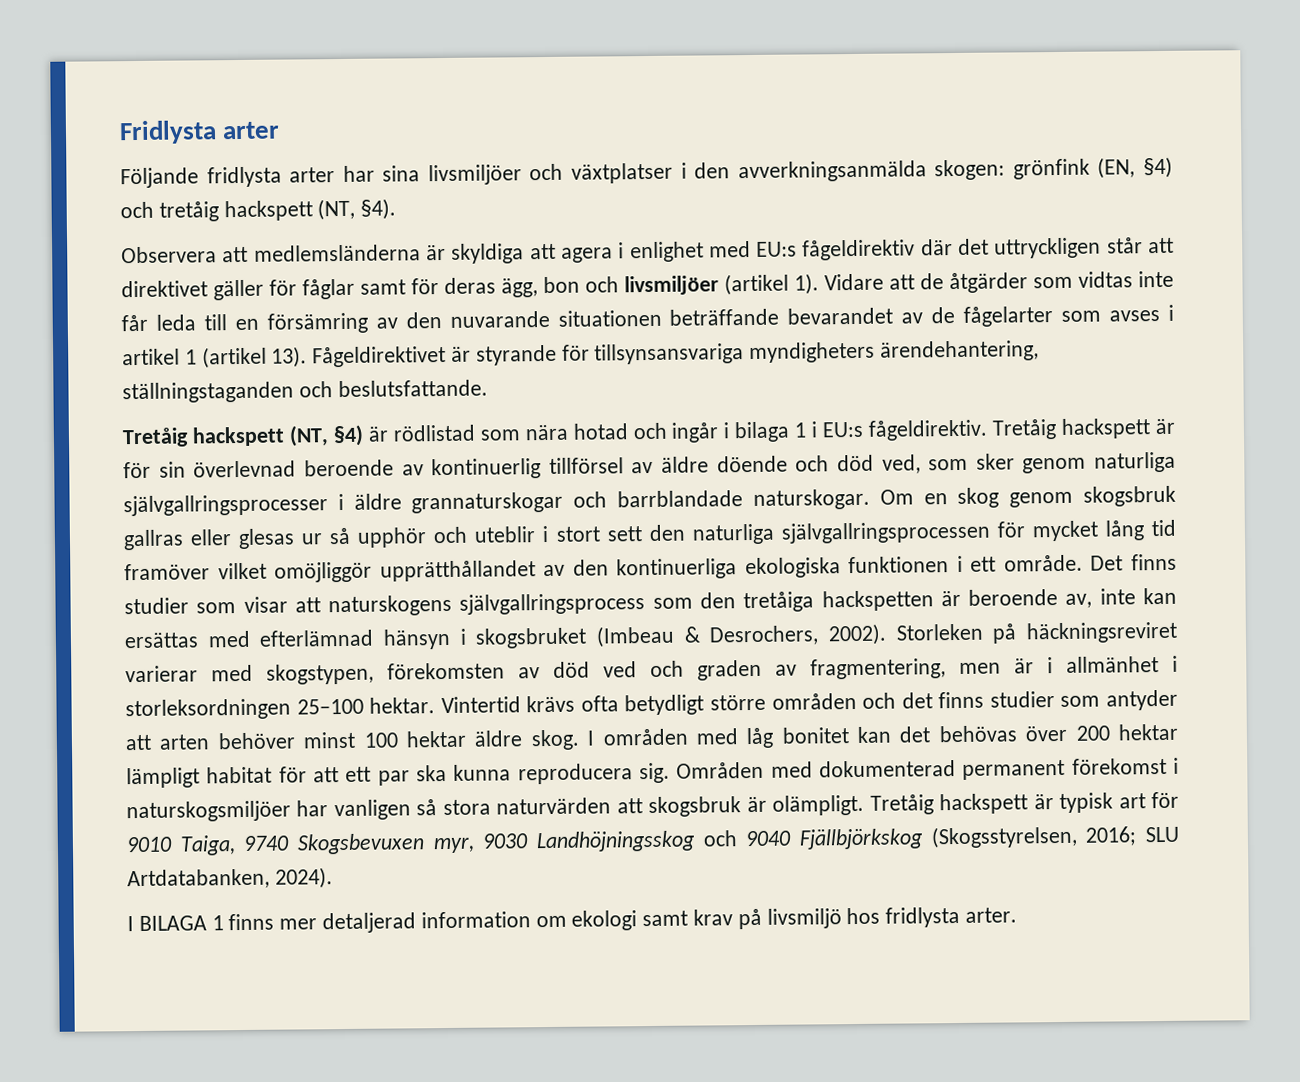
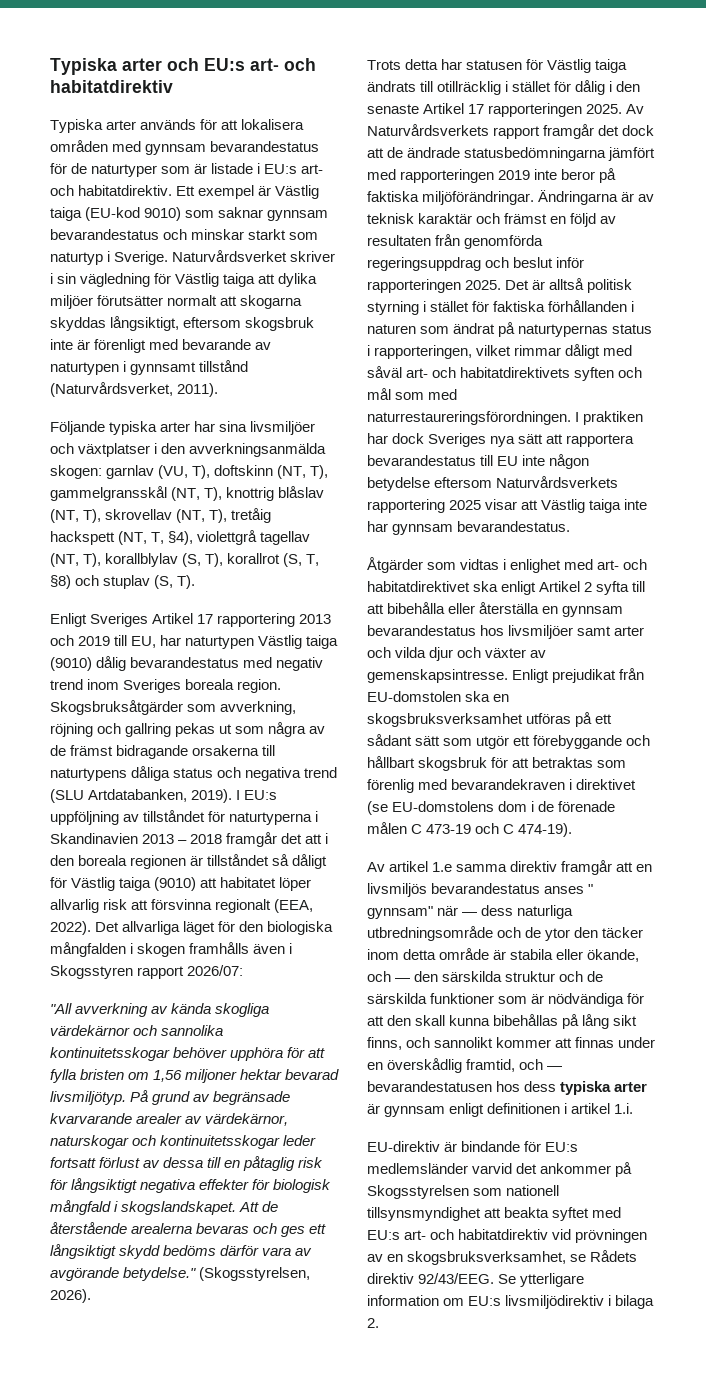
- Fridlysta arter
+ Typiska arter och EU:s art- och habitatdirektiv
+ Typiska arter används för att lokalisera områden med gynnsam bevarandestatus för de naturtyper som är listade i EU:s art- och habitatdirektiv. Ett exempel är Västlig taiga (EU-kod 9010) som saknar gynnsam bevarandestatus och minskar starkt som naturtyp i Sverige. Naturvårdsverket skriver i sin vägledning för Västlig taiga att dylika miljöer förutsätter normalt att skogarna skyddas långsiktigt, eftersom skogsbruk inte är förenligt med bevarande av naturtypen i gynnsamt tillstånd (Naturvårdsverket, 2011).
- Följande fridlysta arter har sina livsmiljöer och växtplatser i den avverkningsanmälda skogen: grönfink (EN, §4) och tretåig hackspett (NT, §4).
- Observera att medlemsländerna är skyldiga att agera i enlighet med EU:s fågeldirektiv där det uttryckligen står att direktivet gäller för fåglar samt för deras ägg, bon och livsmiljöer (artikel 1). Vidare att de åtgärder som vidtas inte får leda till en försämring av den nuvarande situationen beträffande bevarandet av de fågelarter som avses i artikel 1 (artikel 13). Fågeldirektivet är styrande för tillsynsansvariga myndigheters ärendehantering, ställningstaganden och beslutsfattande.
- Tretåig hackspett (NT, §4) är rödlistad som nära hotad och ingår i bilaga 1 i EU:s fågeldirektiv. Tretåig hackspett är för sin överlevnad beroende av kontinuerlig tillförsel av äldre döende och död ved, som sker genom naturliga självgallringsprocesser i äldre grannaturskogar och barrblandade naturskogar. Om en skog genom skogsbruk gallras eller glesas ur så upphör och uteblir i stort sett den naturliga självgallringsprocessen för mycket lång tid framöver vilket omöjliggör upprätthållandet av den kontinuerliga ekologiska funktionen i ett område. Det finns studier som visar att naturskogens självgallringsprocess som den tretåiga hackspetten är beroende av, inte kan ersättas med efterlämnad hänsyn i skogsbruket (Imbeau & Desrochers, 2002). Storleken på häckningsreviret varierar med skogstypen, förekomsten av död ved och graden av fragmentering, men är i allmänhet i storleksordningen 25–100 hektar. Vintertid krävs ofta betydligt större områden och det finns studier som antyder att arten behöver minst 100 hektar äldre skog. I områden med låg bonitet kan det behövas över 200 hektar lämpligt habitat för att ett par ska kunna reproducera sig. Områden med dokumenterad permanent förekomst i naturskogsmiljöer har vanligen så stora naturvärden att skogsbruk är olämpligt. Tretåig hackspett är typisk art för 9010 Taiga, 9740 Skogsbevuxen myr, 9030 Landhöjningsskog och 9040 Fjällbjörkskog (Skogsstyrelsen, 2016; SLU Artdatabanken, 2024).
- I BILAGA 1 finns mer detaljerad information om ekologi samt krav på livsmiljö hos fridlysta arter.
+ Följande typiska arter har sina livsmiljöer och växtplatser i den avverkningsanmälda skogen: garnlav (VU, T), doftskinn (NT, T), gammelgransskål (NT, T), knottrig blåslav (NT, T), skrovellav (NT, T), tretåig hackspett (NT, T, §4), violettgrå tagellav (NT, T), korallblylav (S, T), korallrot (S, T, §8) och stuplav (S, T).
+ Enligt Sveriges Artikel 17 rapportering 2013 och 2019 till EU, har naturtypen Västlig taiga (9010) dålig bevarandestatus med negativ trend inom Sveriges boreala region. Skogsbruksåtgärder som avverkning, röjning och gallring pekas ut som några av de främst bidragande orsakerna till naturtypens dåliga status och negativa trend (SLU Artdatabanken, 2019). I EU:s uppföljning av tillståndet för naturtyperna i Skandinavien 2013 – 2018 framgår det att i den boreala regionen är tillståndet så dåligt för Västlig taiga (9010) att habitatet löper allvarlig risk att försvinna regionalt (EEA, 2022). Det allvarliga läget för den biologiska mångfalden i skogen framhålls även i Skogsstyren rapport 2026/07:
+ "All avverkning av kända skogliga värdekärnor och sannolika kontinuitetsskogar behöver upphöra för att fylla bristen om 1,56 miljoner hektar bevarad livsmiljötyp. På grund av begränsade kvarvarande arealer av värdekärnor, naturskogar och kontinuitetsskogar leder fortsatt förlust av dessa till en påtaglig risk för långsiktigt negativa effekter för biologisk mångfald i skogslandskapet. Att de återstående arealerna bevaras och ges ett långsiktigt skydd bedöms därför vara av avgörande betydelse." (Skogsstyrelsen, 2026).
+ Trots detta har statusen för Västlig taiga ändrats till otillräcklig i stället för dålig i den senaste Artikel 17 rapporteringen 2025. Av Naturvårdsverkets rapport framgår det dock att de ändrade statusbedömningarna jämfört med rapporteringen 2019 inte beror på faktiska miljöförändringar. Ändringarna är av teknisk karaktär och främst en följd av resultaten från genomförda regeringsuppdrag och beslut inför rapporteringen 2025. Det är alltså politisk styrning i stället för faktiska förhållanden i naturen som ändrat på naturtypernas status i rapporteringen, vilket rimmar dåligt med såväl art- och habitatdirektivets syften och mål som med naturrestaureringsförordningen. I praktiken har dock Sveriges nya sätt att rapportera bevarandestatus till EU inte någon betydelse eftersom Naturvårdsverkets rapportering 2025 visar att Västlig taiga inte har gynnsam bevarandestatus.
+ Åtgärder som vidtas i enlighet med art- och habitatdirektivet ska enligt Artikel 2 syfta till att bibehålla eller återställa en gynnsam bevarandestatus hos livsmiljöer samt arter och vilda djur och växter av gemenskapsintresse. Enligt prejudikat från EU-domstolen ska en skogsbruksverksamhet utföras på ett sådant sätt som utgör ett förebyggande och hållbart skogsbruk för att betraktas som förenlig med bevarandekraven i direktivet (se EU-domstolens dom i de förenade målen C 473-19 och C 474-19).
+ Av artikel 1.e samma direktiv framgår att en livsmiljös bevarandestatus anses " gynnsam" när — dess naturliga utbredningsområde och de ytor den täcker inom detta område är stabila eller ökande, och — den särskilda struktur och de särskilda funktioner som är nödvändiga för att den skall kunna bibehållas på lång sikt finns, och sannolikt kommer att finnas under en överskådlig framtid, och — bevarandestatusen hos dess typiska arter är gynnsam enligt definitionen i artikel 1.i.
+ EU-direktiv är bindande för EU:s medlemsländer varvid det ankommer på Skogsstyrelsen som nationell tillsynsmyndighet att beakta syftet med EU:s art- och habitatdirektiv vid prövningen av en skogsbruksverksamhet, se Rådets direktiv 92/43/EEG. Se ytterligare information om EU:s livsmiljödirektiv i bilaga 2.

